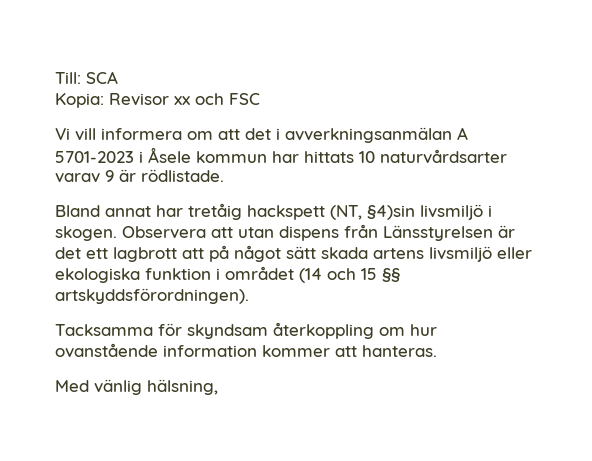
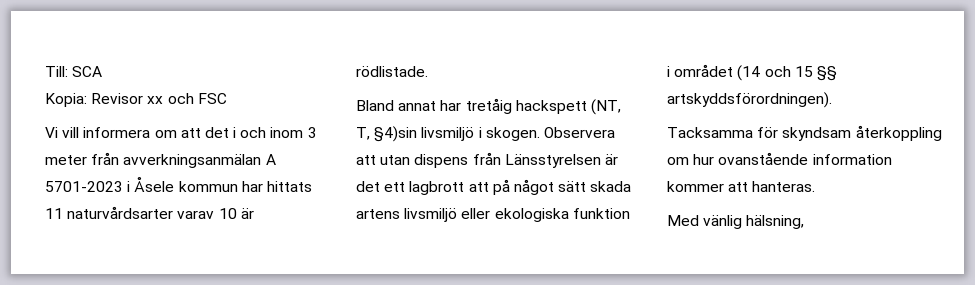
- Vi vill informera om att det i avverkningsanmälan A 5701-2023 i Åsele kommun har hittats 10 naturvårdsarter varav 9 är rödlistade.
+ Vi vill informera om att det i och inom 3 meter från avverkningsanmälan A 5701-2023 i Åsele kommun har hittats 11 naturvårdsarter varav 10 är rödlistade.
- Bland annat har tretåig hackspett (NT, §4)sin livsmiljö i skogen.
+ Bland annat har tretåig hackspett (NT, T, §4)sin livsmiljö i skogen.

